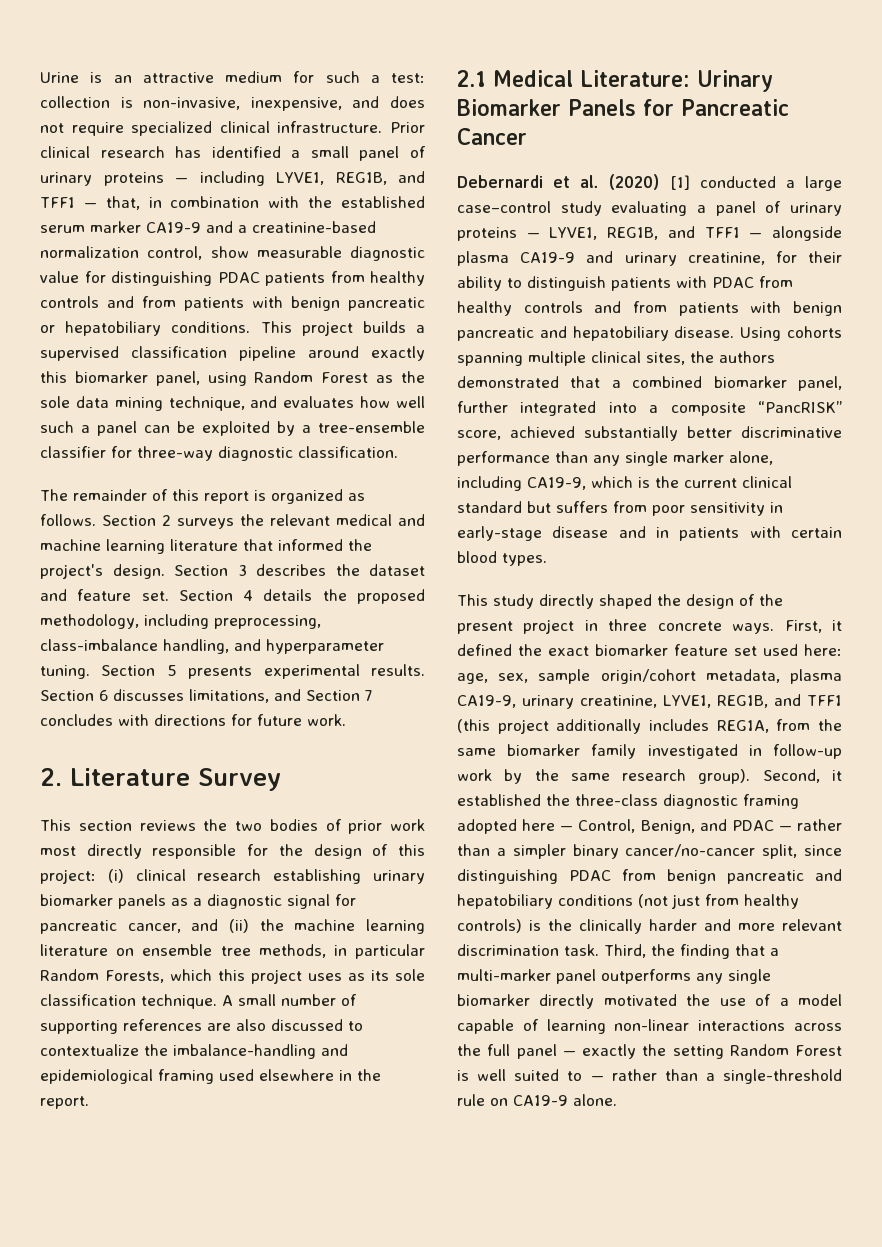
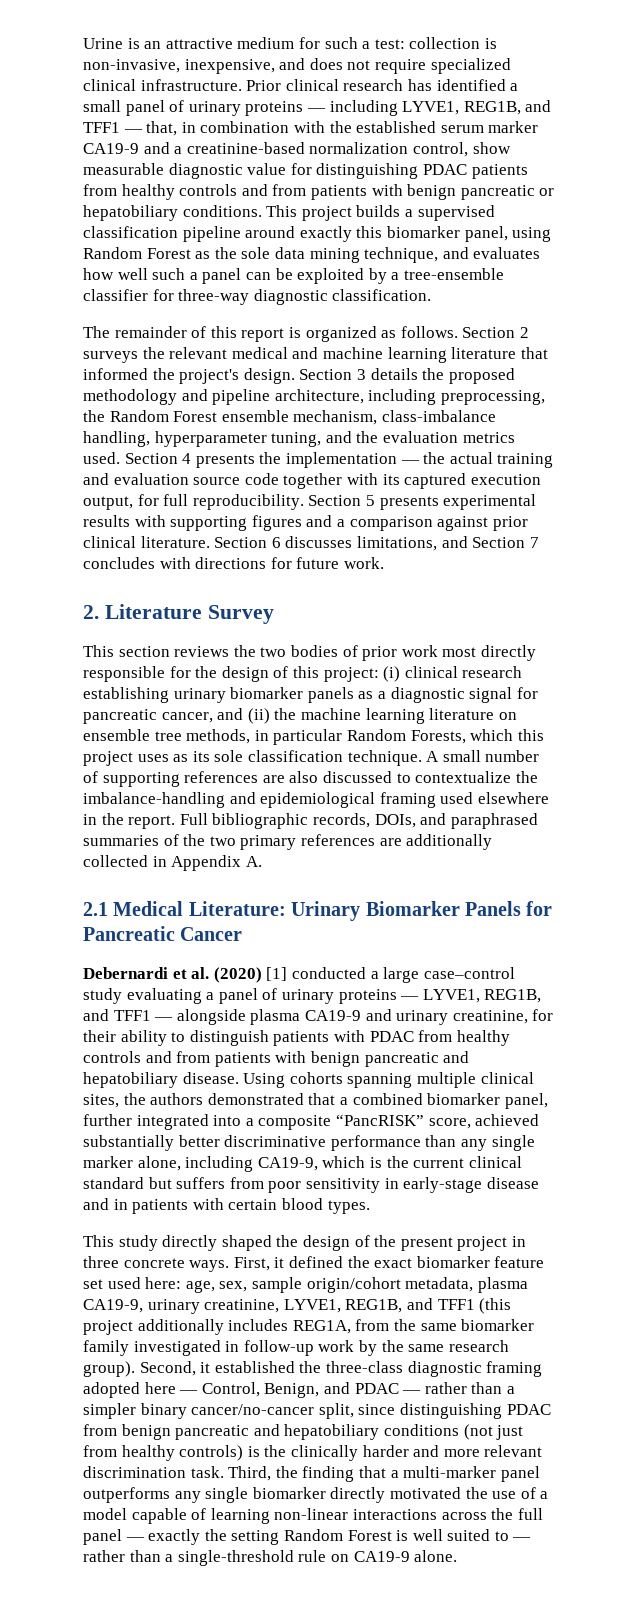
- Section 3 describes the dataset and feature set. Section 4 details the proposed methodology, including preprocessing, class-imbalance handling, and hyperparameter tuning. Section 5 presents experimental results.
+ Section 3 details the proposed methodology and pipeline architecture, including preprocessing, the Random Forest ensemble mechanism, class-imbalance handling, hyperparameter tuning, and the evaluation metrics used. Section 4 presents the implementation — the actual training and evaluation source code together with its captured execution output, for full reproducibility. Section 5 presents experimental results with supporting figures and a comparison against prior clinical literature.
+ Full bibliographic records, DOIs, and paraphrased summaries of the two primary references are additionally collected in Appendix A.

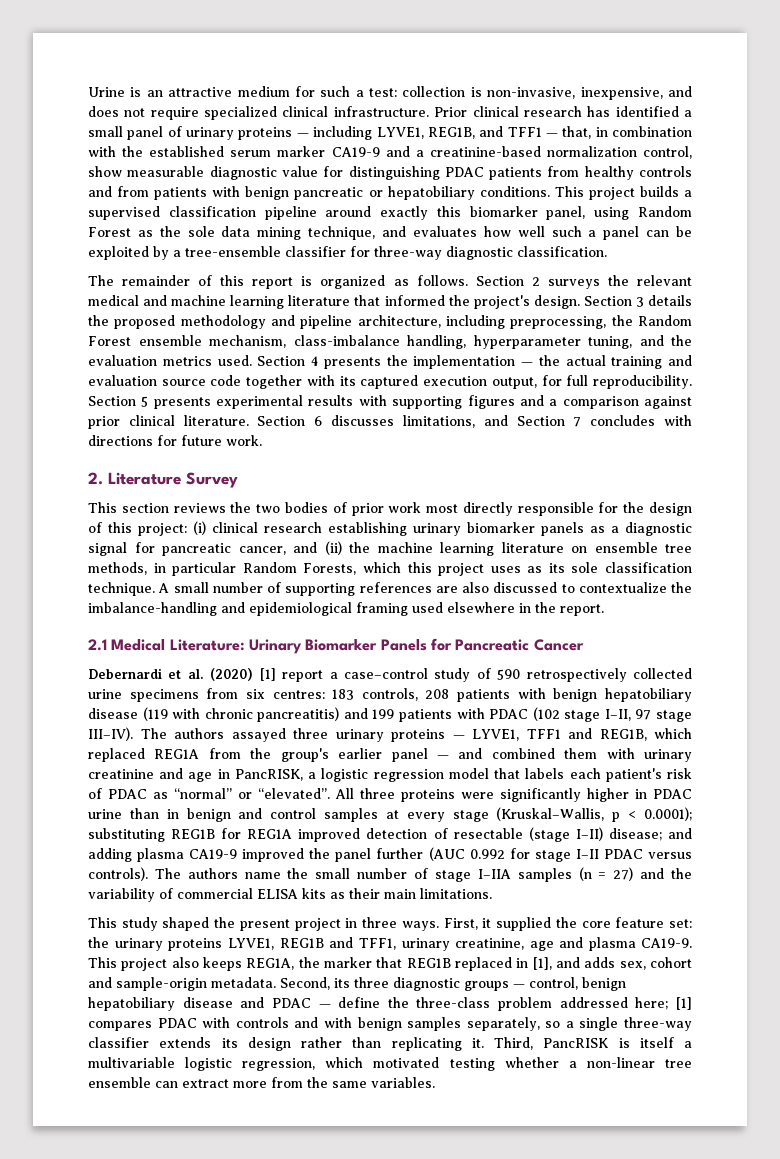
- Full bibliographic records, DOIs, and paraphrased summaries of the two primary references are additionally collected in Appendix A.
- Debernardi et al. (2020) [1] conducted a large case–control study evaluating a panel of urinary proteins — LYVE1, REG1B, and TFF1 — alongside plasma CA19-9 and urinary creatinine, for their ability to distinguish patients with PDAC from healthy controls and from patients with benign pancreatic and hepatobiliary disease. Using cohorts spanning multiple clinical sites, the authors demonstrated that a combined biomarker panel, further integrated into a composite “PancRISK” score, achieved substantially better discriminative performance than any single marker alone, including CA19-9, which is the current clinical standard but suffers from poor sensitivity in early-stage disease and in patients with certain blood types.
+ Debernardi et al. (2020) [1] report a case–control study of 590 retrospectively collected urine specimens from six centres: 183 controls, 208 patients with benign hepatobiliary disease (119 with chronic pancreatitis) and 199 patients with PDAC (102 stage I–II, 97 stage III–IV). The authors assayed three urinary proteins — LYVE1, TFF1 and REG1B, which replaced REG1A from the group's earlier panel — and combined them with urinary creatinine and age in PancRISK, a logistic regression model that labels each patient's risk of PDAC as “normal” or “elevated”. All three proteins were significantly higher in PDAC urine than in benign and control samples at every stage (Kruskal–Wallis, p < 0.0001); substituting REG1B for REG1A improved detection of resectable (stage I–II) disease; and adding plasma CA19-9 improved the panel further (AUC 0.992 for stage I–II PDAC versus controls). The authors name the small number of stage I–IIA samples (n = 27) and the variability of commercial ELISA kits as their main limitations.
- This study directly shaped the design of the present project in three concrete ways.
+ This study shaped the present project in three ways.
- First, it defined the exact biomarker feature set used here: age, sex, sample origin/cohort metadata, plasma CA19-9, urinary creatinine, LYVE1, REG1B, and TFF1 (this project additionally includes REG1A, from the same biomarker family investigated in follow-up work by the same research group). Second, it established the three-class diagnostic framing adopted here — Control, Benign, and PDAC — rather than a simpler binary cancer/no-cancer split, since distinguishing PDAC from benign pancreatic and hepatobiliary conditions (not just from healthy controls) is the clinically harder and more relevant discrimination task. Third, the finding that a multi-marker panel outperforms any single biomarker directly motivated the use of a model capable of learning non-linear interactions across the full panel — exactly the setting Random Forest is well suited to — rather than a single-threshold rule on CA19-9 alone.
+ First, it supplied the core feature set: the urinary proteins LYVE1, REG1B and TFF1, urinary creatinine, age and plasma CA19-9. This project also keeps REG1A, the marker that REG1B replaced in [1], and adds sex, cohort and sample-origin metadata. Second, its three diagnostic groups — control, benign hepatobiliary disease and PDAC — define the three-class problem addressed here; [1] compares PDAC with controls and with benign samples separately, so a single three-way classifier extends its design rather than replicating it. Third, PancRISK is itself a multivariable logistic regression, which motivated testing whether a non-linear tree ensemble can extract more from the same variables.

